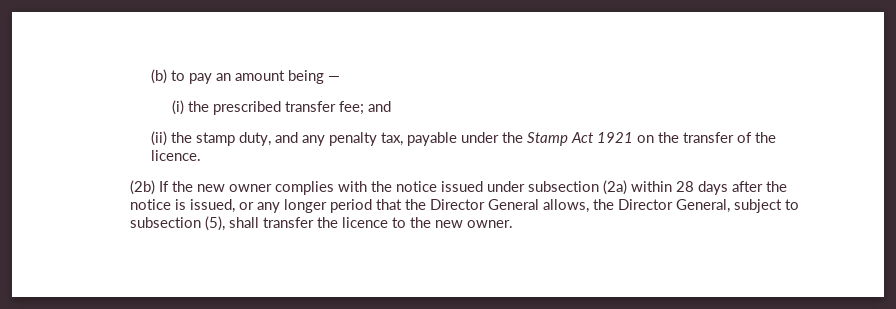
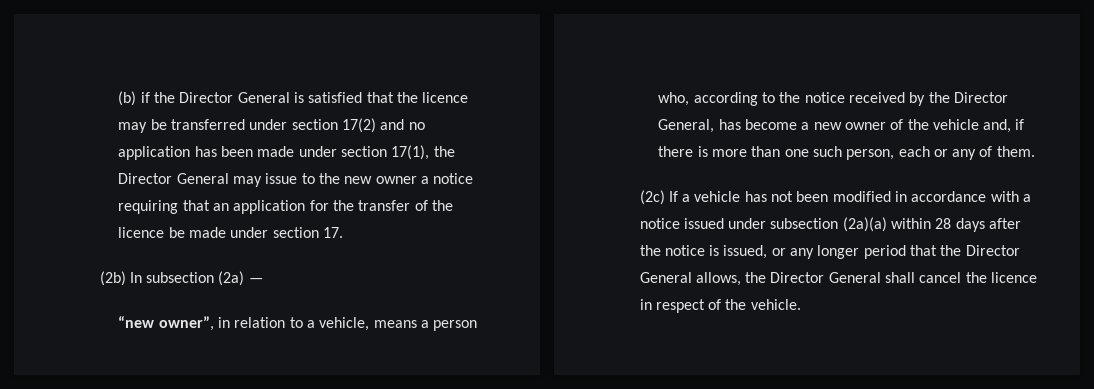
- (b) to pay an amount being —
- (i) the prescribed transfer fee; and
- (ii) the stamp duty, and any penalty tax, payable under the Stamp Act 1921 on the transfer of the licence.
- (2b) If the new owner complies with the notice issued under subsection (2a) within 28 days after the notice is issued, or any longer period that the Director General allows, the Director General, subject to subsection (5), shall transfer the licence to the new owner.
+ (b) if the Director General is satisfied that the licence may be transferred under section 17(2) and no application has been made under section 17(1), the Director General may issue to the new owner a notice requiring that an application for the transfer of the licence be made under section 17.
+ (2b) In subsection (2a) —
+ “new owner”, in relation to a vehicle, means a person who, according to the notice received by the Director General, has become a new owner of the vehicle and, if there is more than one such person, each or any of them.
+ (2c) If a vehicle has not been modified in accordance with a notice issued under subsection (2a)(a) within 28 days after the notice is issued, or any longer period that the Director General allows, the Director General shall cancel the licence in respect of the vehicle.

